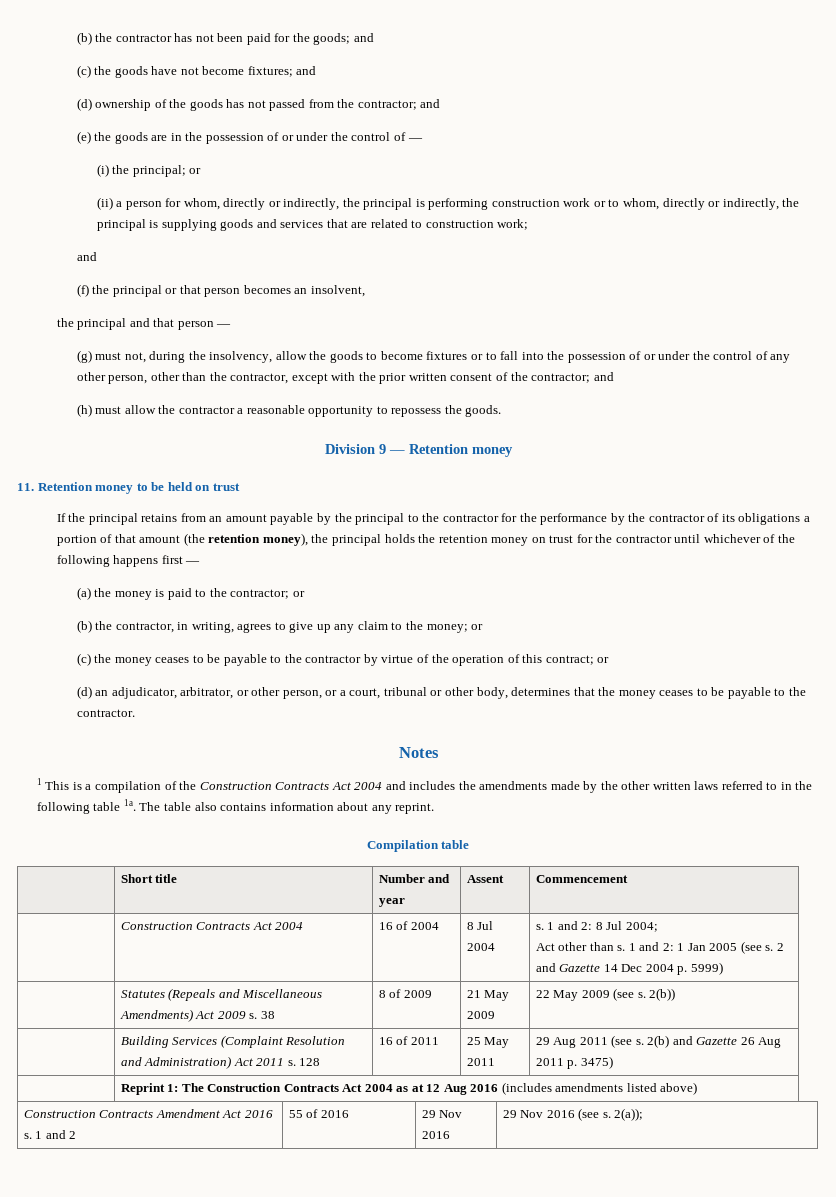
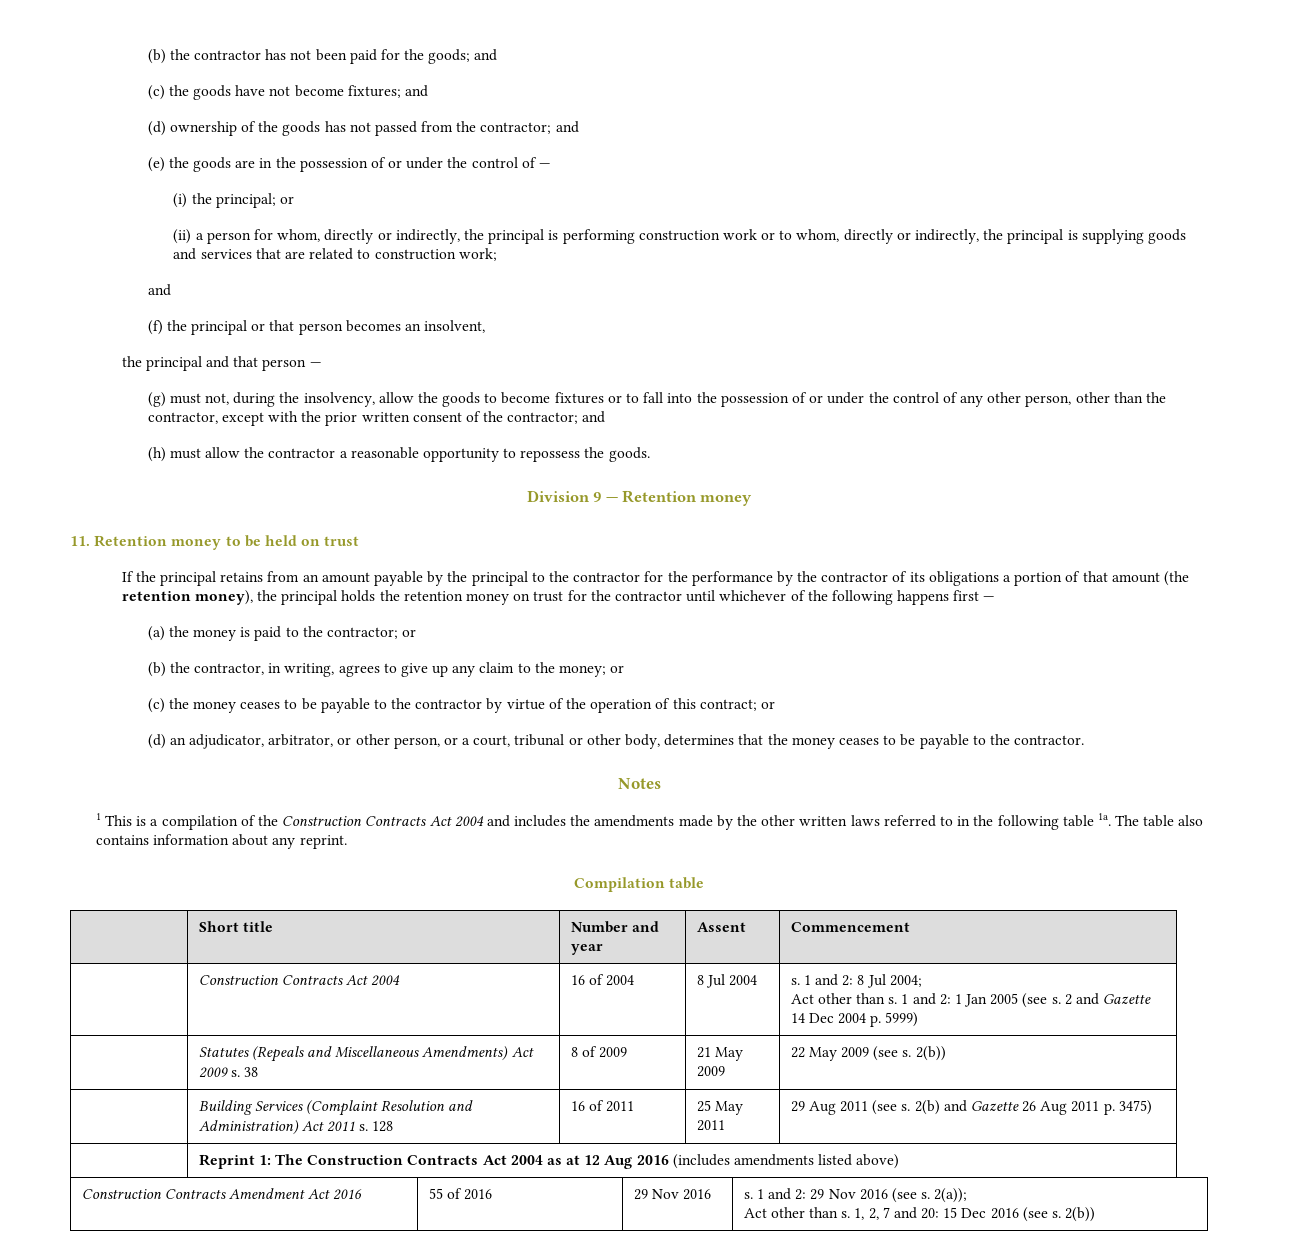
- Construction Contracts Amendment Act 2016 s. 1 and 2 | 55 of 2016 | 29 Nov 2016 | 29 Nov 2016 (see s. 2(a));
+ Construction Contracts Amendment Act 2016 | 55 of 2016 | 29 Nov 2016 | s. 1 and 2: 29 Nov 2016 (see s. 2(a));
+ Act other than s. 1, 2, 7 and 20: 15 Dec 2016 (see s. 2(b))

